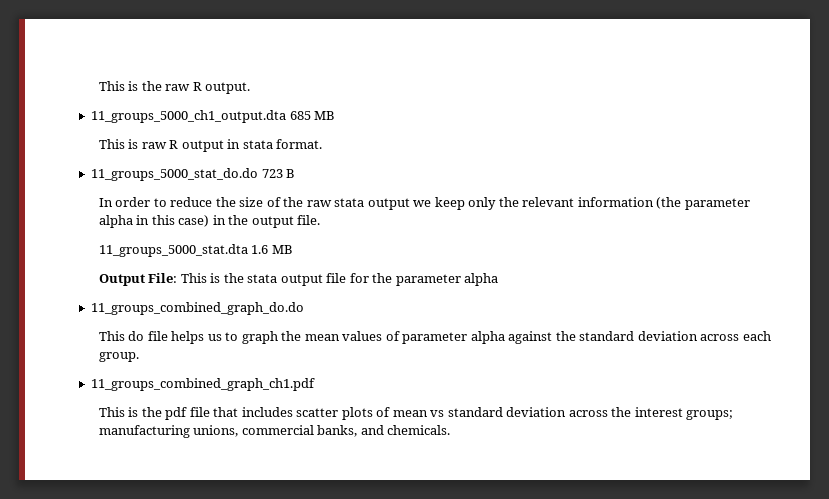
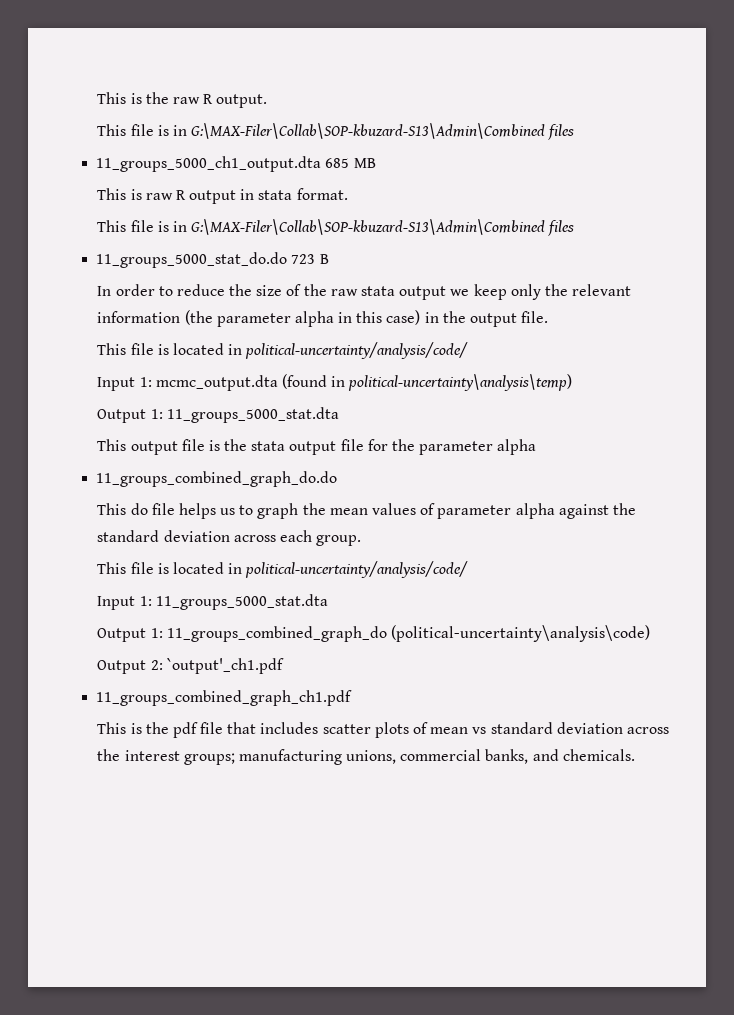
  This is the raw R output.
+ This file is in G:\MAX-Filer\Collab\SOP-kbuzard-S13\Admin\Combined files
  This is raw R output in stata format.
+ This file is in G:\MAX-Filer\Collab\SOP-kbuzard-S13\Admin\Combined files
  In order to reduce the size of the raw stata output we keep only the relevant information (the parameter alpha in this case) in the output file.
- 11_groups_5000_stat.dta 1.6 MB
- Output File: This is the stata output file for the parameter alpha
+ This file is located in political-uncertainty/analysis/code/
+ Input 1: mcmc_output.dta (found in political-uncertainty\analysis\temp)
+ Output 1: 11_groups_5000_stat.dta
+ This output file is the stata output file for the parameter alpha
  This do file helps us to graph the mean values of parameter alpha against the standard deviation across each group.
+ This file is located in political-uncertainty/analysis/code/
+ Input 1: 11_groups_5000_stat.dta
+ Output 1: 11_groups_combined_graph_do (political-uncertainty\analysis\code)
+ Output 2: `output'_ch1.pdf

